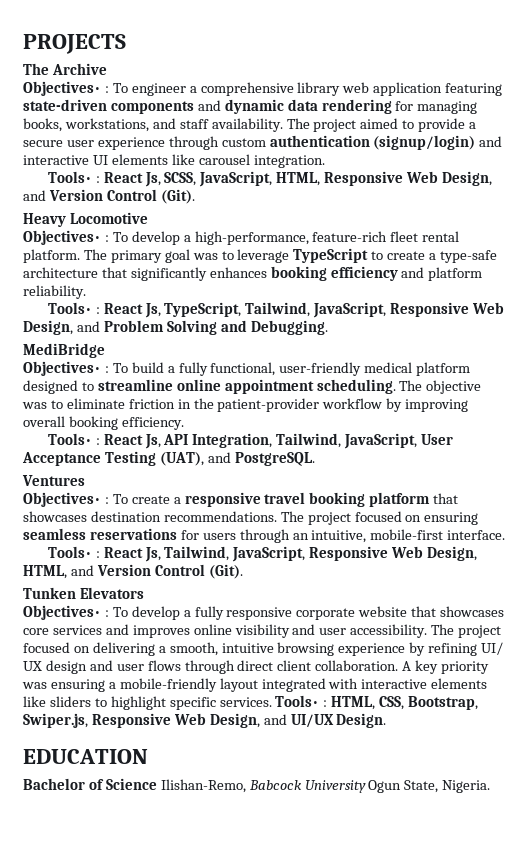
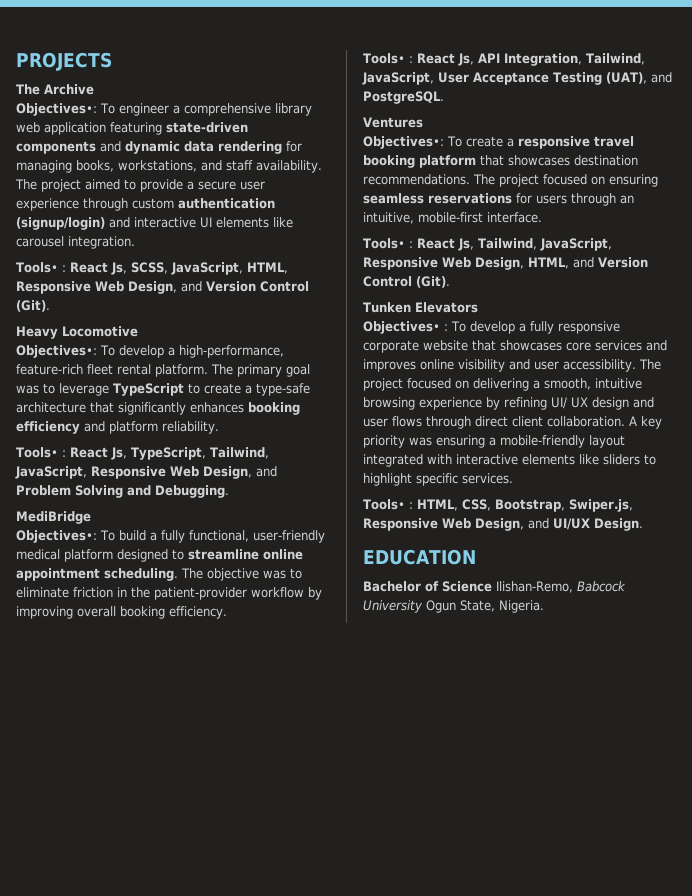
- Objectives• : To engineer a comprehensive library web application featuring state-driven components and dynamic data rendering for managing books, workstations, and staff availability.
+ Objectives•: To engineer a comprehensive library web application featuring state-driven components and dynamic data rendering for managing books, workstations, and staff availability.
- Objectives• : To develop a high-performance, feature-rich fleet rental platform.
+ Objectives•: To develop a high-performance, feature-rich fleet rental platform.
- Objectives• : To build a fully functional, user-friendly medical platform designed to streamline online appointment scheduling.
+ Objectives•: To build a fully functional, user-friendly medical platform designed to streamline online appointment scheduling.
- Objectives• : To create a responsive travel booking platform that showcases destination recommendations.
+ Objectives•: To create a responsive travel booking platform that showcases destination recommendations.
- A key priority was ensuring a mobile-friendly layout integrated with interactive elements like sliders to highlight specific services. Tools• : HTML, CSS, Bootstrap, Swiper.js, Responsive Web Design, and UI/UX Design.
+ A key priority was ensuring a mobile-friendly layout integrated with interactive elements like sliders to highlight specific services.
+ Tools• : HTML, CSS, Bootstrap, Swiper.js, Responsive Web Design, and UI/UX Design.

